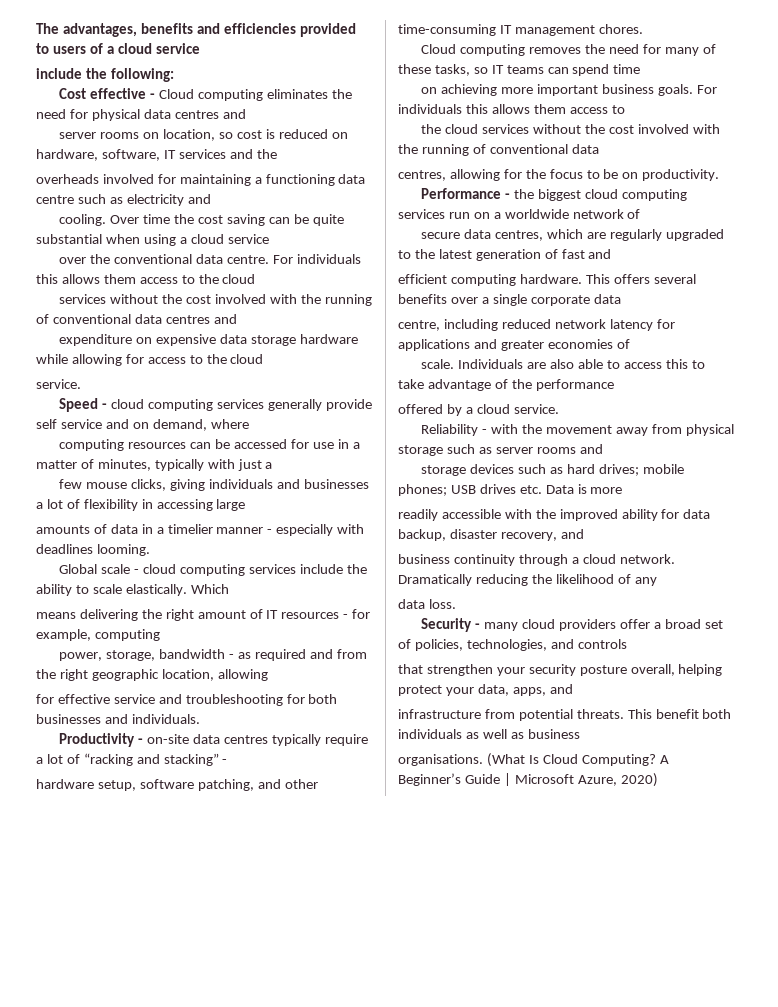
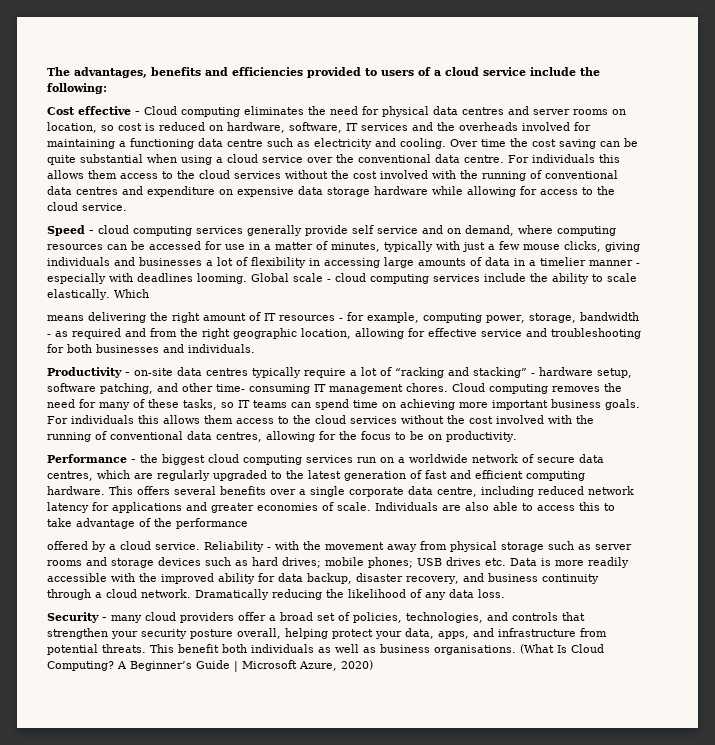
- The advantages, benefits and efficiencies provided to users of a cloud service
- include the following:
+ The advantages, benefits and efficiencies provided to users of a cloud service include the following:
- Cost effective - Cloud computing eliminates the need for physical data centres and
- server rooms on location, so cost is reduced on hardware, software, IT services and the
- overheads involved for maintaining a functioning data centre such as electricity and
- cooling.
+ Cost effective - Cloud computing eliminates the need for physical data centres and server rooms on location, so cost is reduced on hardware, software, IT services and the overheads involved for maintaining a functioning data centre such as electricity and cooling.
- Over time the cost saving can be quite substantial when using a cloud service
- over the conventional data centre.
+ Over time the cost saving can be quite substantial when using a cloud service over the conventional data centre.
- For individuals this allows them access to the cloud
- services without the cost involved with the running of conventional data centres and
- expenditure on expensive data storage hardware while allowing for access to the cloud
- service.
+ For individuals this allows them access to the cloud services without the cost involved with the running of conventional data centres and expenditure on expensive data storage hardware while allowing for access to the cloud service.
- Speed - cloud computing services generally provide self service and on demand, where
- computing resources can be accessed for use in a matter of minutes, typically with just a
- few mouse clicks, giving individuals and businesses a lot of flexibility in accessing large
- amounts of data in a timelier manner - especially with deadlines looming.
- Global scale - cloud computing services include the ability to scale elastically.
+ Speed - cloud computing services generally provide self service and on demand, where computing resources can be accessed for use in a matter of minutes, typically with just a few mouse clicks, giving individuals and businesses a lot of flexibility in accessing large amounts of data in a timelier manner - especially with deadlines looming. Global scale - cloud computing services include the ability to scale elastically.
- means delivering the right amount of IT resources - for example, computing
- power, storage, bandwidth - as required and from the right geographic location, allowing
- for effective service and troubleshooting for both businesses and individuals.
+ means delivering the right amount of IT resources - for example, computing power, storage, bandwidth - as required and from the right geographic location, allowing for effective service and troubleshooting for both businesses and individuals.
- Productivity - on-site data centres typically require a lot of “racking and stacking” -
- hardware setup, software patching, and other time-consuming IT management chores.
- Cloud computing removes the need for many of these tasks, so IT teams can spend time
- on achieving more important business goals. For individuals this allows them access to
- the cloud services without the cost involved with the running of conventional data
- centres, allowing for the focus to be on productivity.
+ Productivity - on-site data centres typically require a lot of “racking and stacking” - hardware setup, software patching, and other time- consuming IT management chores. Cloud computing removes the need for many of these tasks, so IT teams can spend time on achieving more important business goals. For individuals this allows them access to the cloud services without the cost involved with the running of conventional data centres, allowing for the focus to be on productivity.
- Performance - the biggest cloud computing services run on a worldwide network of
- secure data centres, which are regularly upgraded to the latest generation of fast and
- efficient computing hardware.
+ Performance - the biggest cloud computing services run on a worldwide network of secure data centres, which are regularly upgraded to the latest generation of fast and efficient computing hardware.
- This offers several benefits over a single corporate data
- centre, including reduced network latency for applications and greater economies of
- scale.
+ This offers several benefits over a single corporate data centre, including reduced network latency for applications and greater economies of scale.
- offered by a cloud service.
- Reliability - with the movement away from physical storage such as server rooms and
- storage devices such as hard drives; mobile phones; USB drives etc. Data is more
- readily accessible with the improved ability for data backup, disaster recovery, and
- business continuity through a cloud network.
+ offered by a cloud service. Reliability - with the movement away from physical storage such as server rooms and storage devices such as hard drives; mobile phones; USB drives etc. Data is more readily accessible with the improved ability for data backup, disaster recovery, and business continuity through a cloud network.
- Dramatically reducing the likelihood of any
- data loss.
+ Dramatically reducing the likelihood of any data loss.
- Security - many cloud providers offer a broad set of policies, technologies, and controls
- that strengthen your security posture overall, helping protect your data, apps, and
- infrastructure from potential threats.
+ Security - many cloud providers offer a broad set of policies, technologies, and controls that strengthen your security posture overall, helping protect your data, apps, and infrastructure from potential threats.
- This benefit both individuals as well as business
- organisations.
+ This benefit both individuals as well as business organisations.

